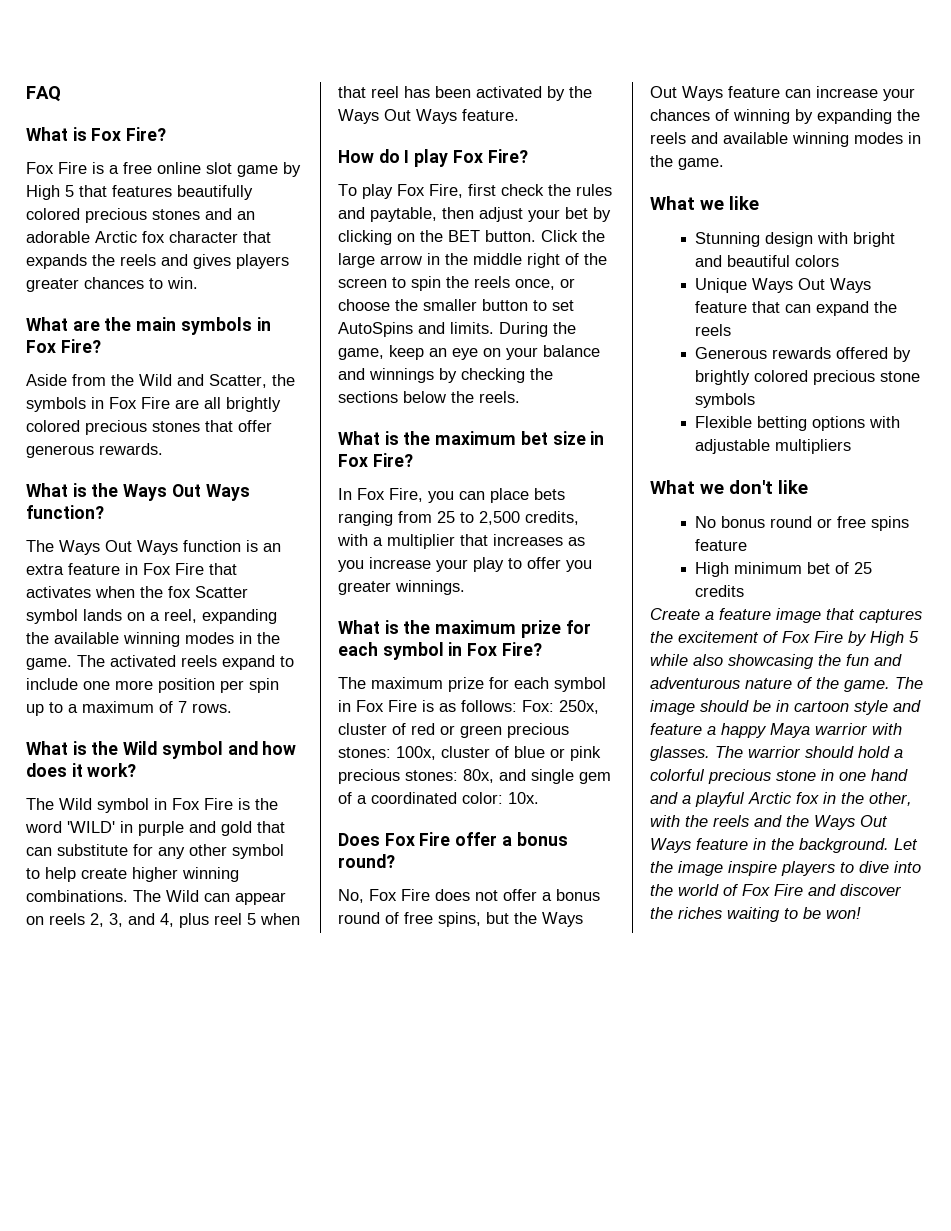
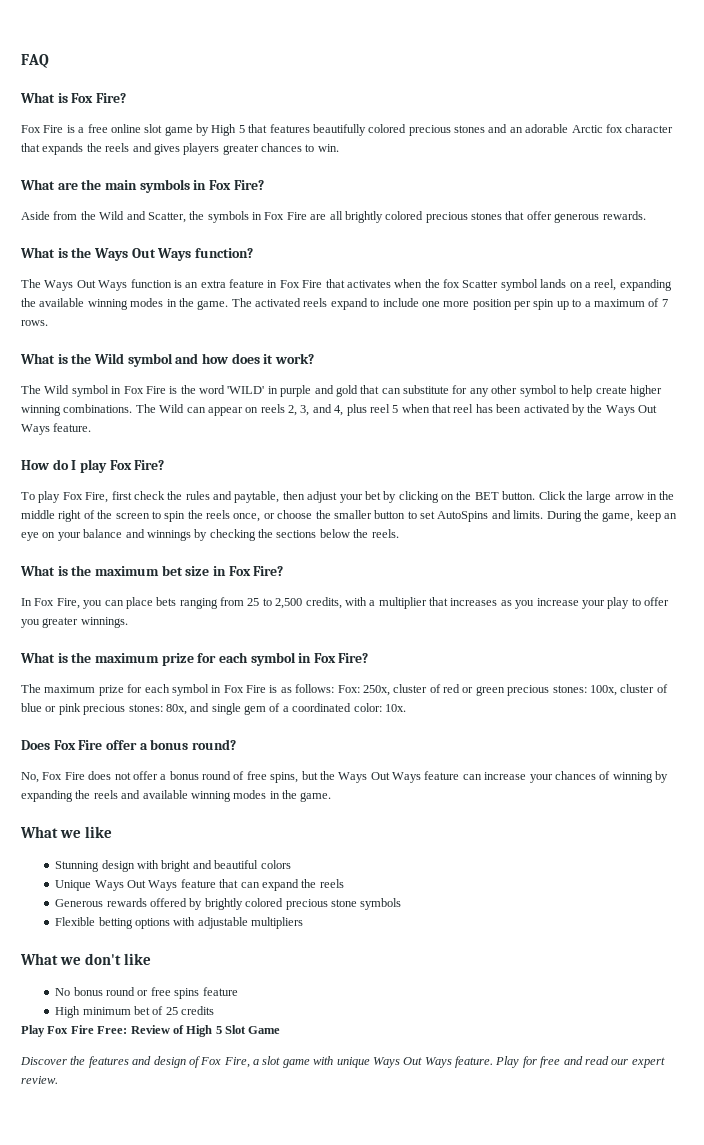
- Create a feature image that captures the excitement of Fox Fire by High 5 while also showcasing the fun and adventurous nature of the game. The image should be in cartoon style and feature a happy Maya warrior with glasses. The warrior should hold a colorful precious stone in one hand and a playful Arctic fox in the other, with the reels and the Ways Out Ways feature in the background. Let the image inspire players to dive into the world of Fox Fire and discover the riches waiting to be won!
+ Play Fox Fire Free: Review of High 5 Slot Game
+ Discover the features and design of Fox Fire, a slot game with unique Ways Out Ways feature. Play for free and read our expert review.

